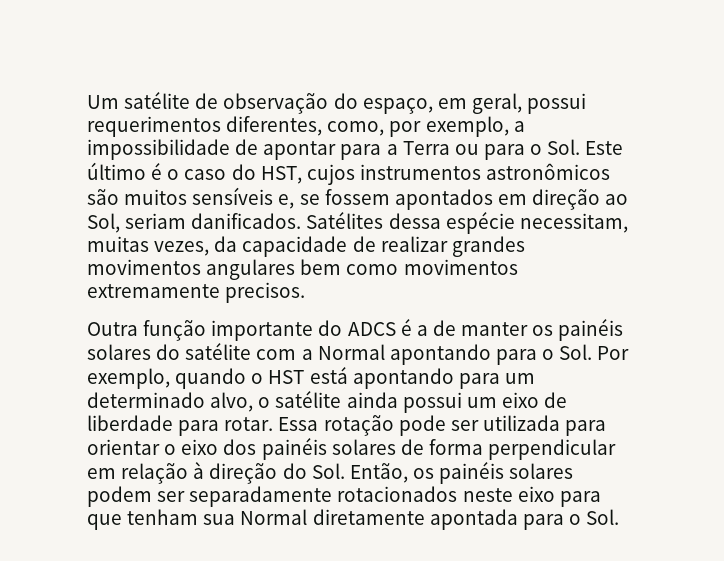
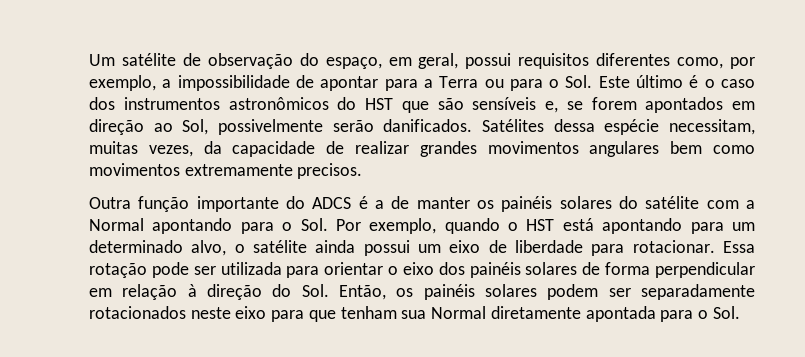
- Um satélite de observação do espaço, em geral, possui requerimentos diferentes, como, por exemplo, a impossibilidade de apontar para a Terra ou para o Sol. Este último é o caso do HST, cujos instrumentos astronômicos são muitos sensíveis e, se fossem apontados em direção ao Sol, seriam danificados.
+ Um satélite de observação do espaço, em geral, possui requisitos diferentes como, por exemplo, a impossibilidade de apontar para a Terra ou para o Sol. Este último é o caso dos instrumentos astronômicos do HST que são sensíveis e, se forem apontados em direção ao Sol, possivelmente serão danificados.
- Outra função importante do ADCS é a de manter os painéis solares do satélite com a Normal apontando para o Sol. Por exemplo, quando o HST está apontando para um determinado alvo, o satélite ainda possui um eixo de liberdade para rotar.
+ Outra função importante do ADCS é a de manter os painéis solares do satélite com a Normal apontando para o Sol. Por exemplo, quando o HST está apontando para um determinado alvo, o satélite ainda possui um eixo de liberdade para rotacionar.

